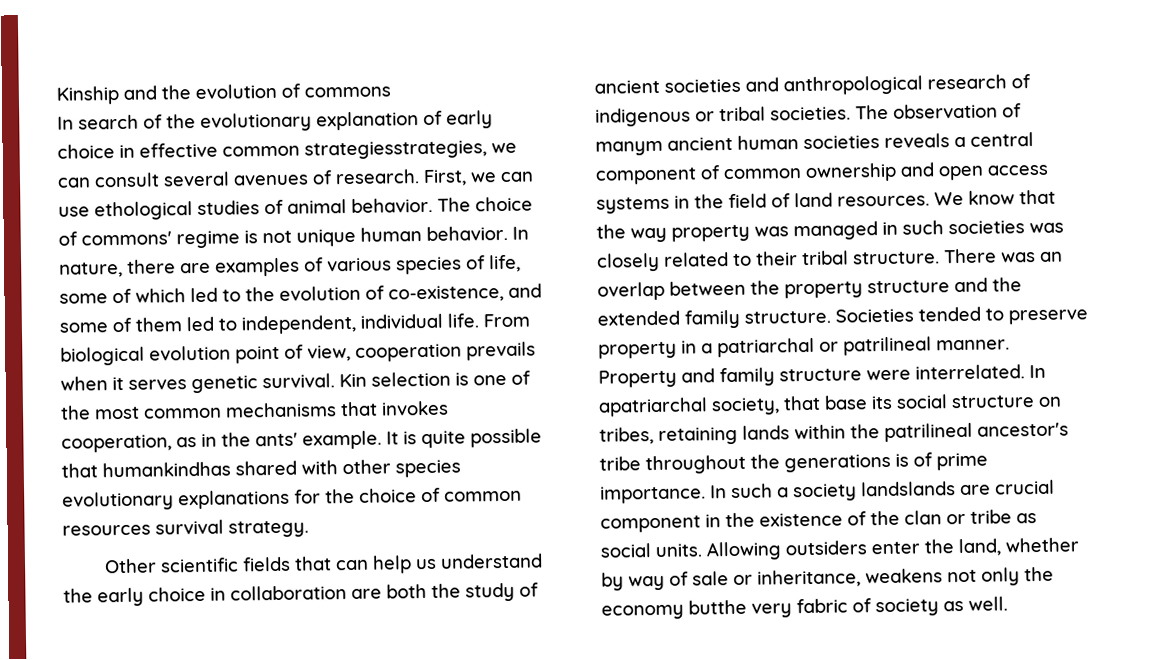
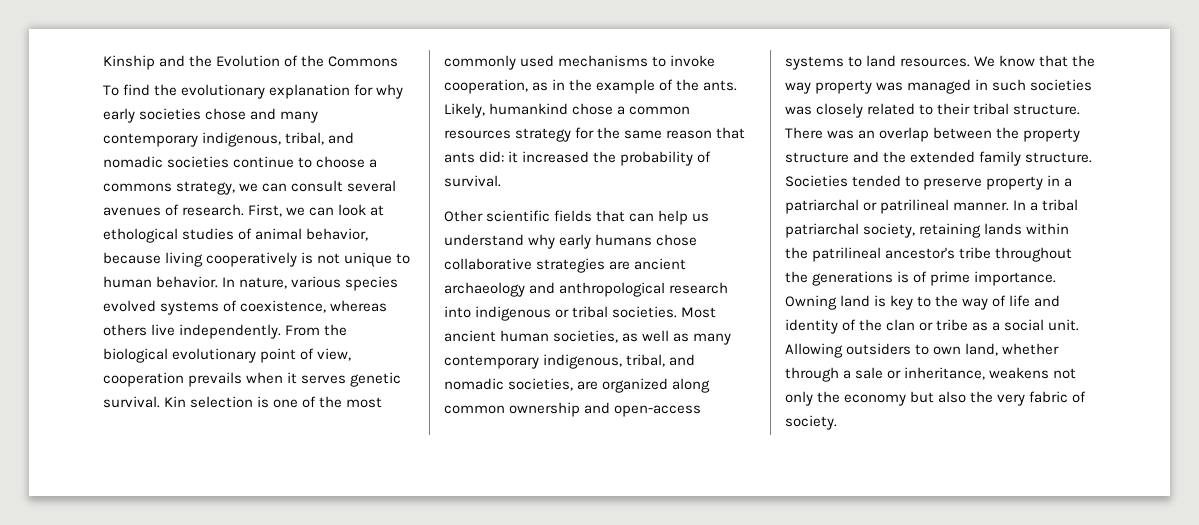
- Kinship and the evolution of commons
- In search of the evolutionary explanation of early choice in effective common strategiesstrategies, we can consult several avenues of research.
+ Kinship and the Evolution of the Commons
+ To find the evolutionary explanation for why early societies chose and many contemporary indigenous, tribal, and nomadic societies continue to choose a commons strategy, we can consult several avenues of research.
- First, we can use ethological studies of animal behavior. The choice of commons' regime is not unique human behavior.
+ First, we can look at ethological studies of animal behavior, because living cooperatively is not unique to human behavior.
- In nature, there are examples of various species of life, some of which led to the evolution of co-existence, and some of them led to independent, individual life. From biological evolution point of view, cooperation prevails when it serves genetic survival.
+ In nature, various species evolved systems of coexistence, whereas others live independently. From the biological evolutionary point of view, cooperation prevails when it serves genetic survival.
- Kin selection is one of the most common mechanisms that invokes cooperation, as in the ants' example. It is quite possible that humankindhas shared with other species evolutionary explanations for the choice of common resources survival strategy.
+ Kin selection is one of the most commonly used mechanisms to invoke cooperation, as in the example of the ants. Likely, humankind chose a common resources strategy for the same reason that ants did: it increased the probability of survival.
- Other scientific fields that can help us understand the early choice in collaboration are both the study of ancient societies and anthropological research of indigenous or tribal societies.
+ Other scientific fields that can help us understand why early humans chose collaborative strategies are ancient archaeology and anthropological research into indigenous or tribal societies.
- The observation of manym ancient human societies reveals a central component of common ownership and open access systems in the field of land resources.
+ Most ancient human societies, as well as many contemporary indigenous, tribal, and nomadic societies, are organized along common ownership and open-access systems to land resources.
- Property and family structure were interrelated. In apatriarchal society, that base its social structure on tribes, retaining lands within the patrilineal ancestor's tribe throughout the generations is of prime importance.
+ In a tribal patriarchal society, retaining lands within the patrilineal ancestor's tribe throughout the generations is of prime importance.
- In such a society landslands are crucial component in the existence of the clan or tribe as social units. Allowing outsiders enter the land, whether by way of sale or inheritance, weakens not only the economy butthe very fabric of society as well.
+ Owning land is key to the way of life and identity of the clan or tribe as a social unit. Allowing outsiders to own land, whether through a sale or inheritance, weakens not only the economy but also the very fabric of society.

